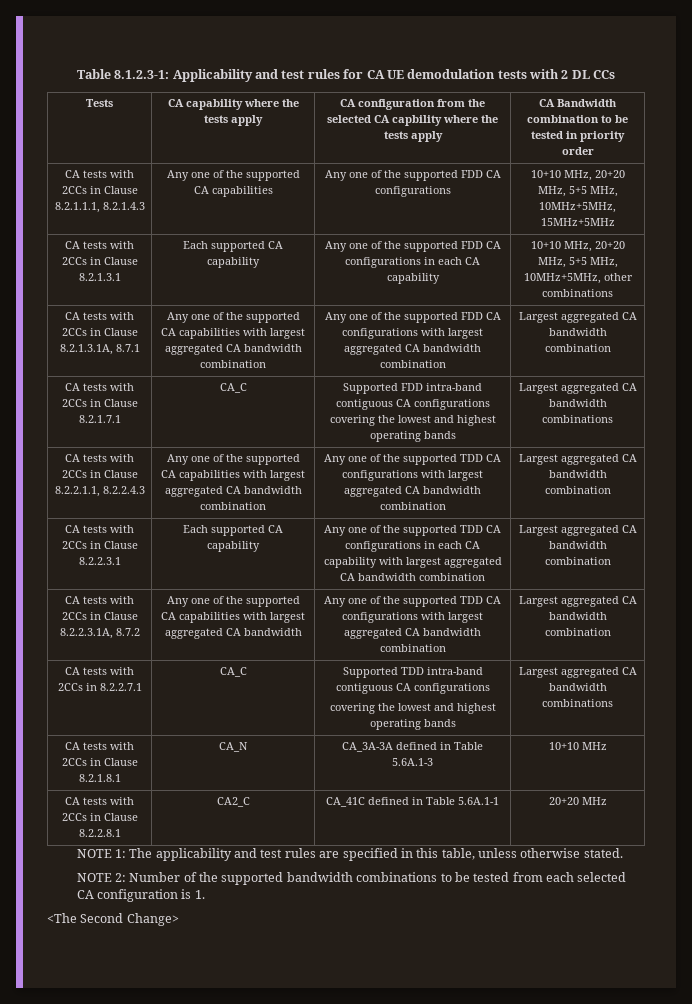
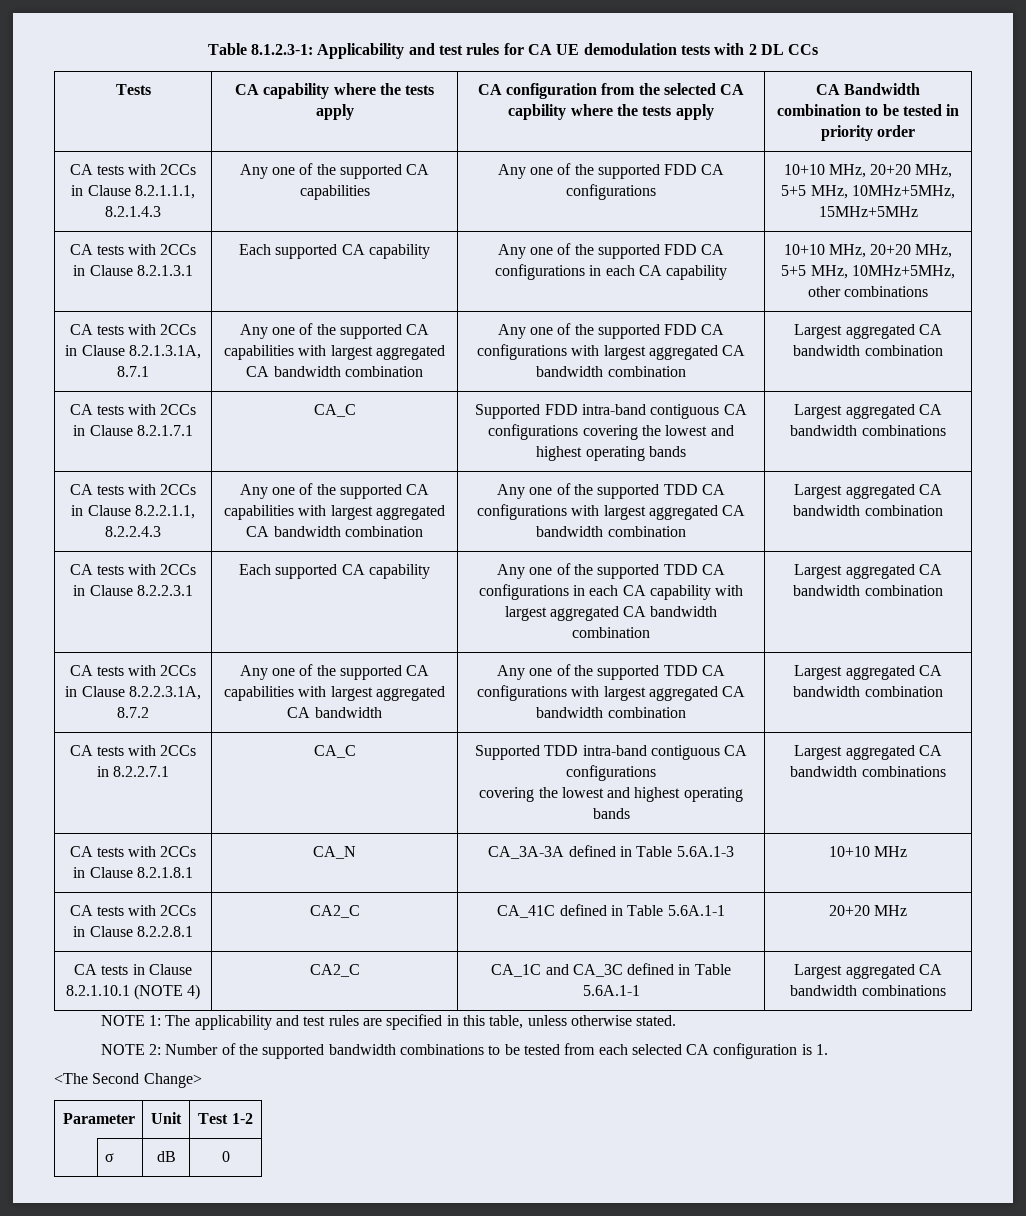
+ CA tests in Clause 8.2.1.10.1 (NOTE 4) | CA2_C | CA_1C and CA_3C defined in Table 5.6A.1-1 | Largest aggregated CA bandwidth combinations
+ Parameter | Unit | Test 1-2
+ | σ | dB | 0

